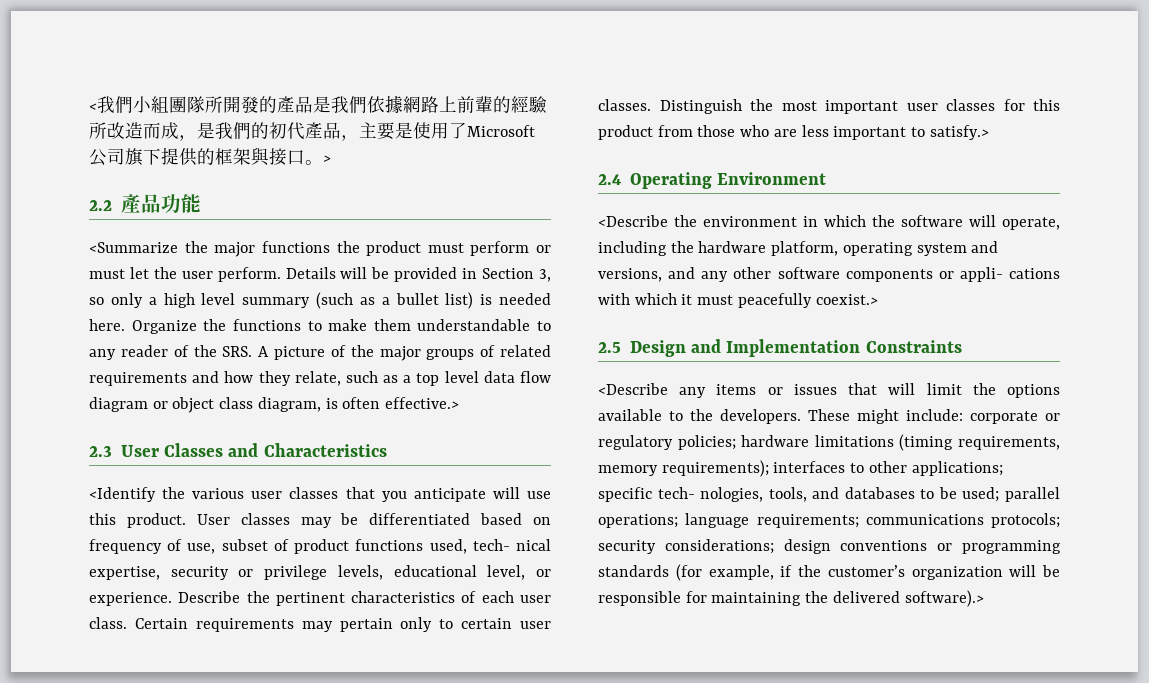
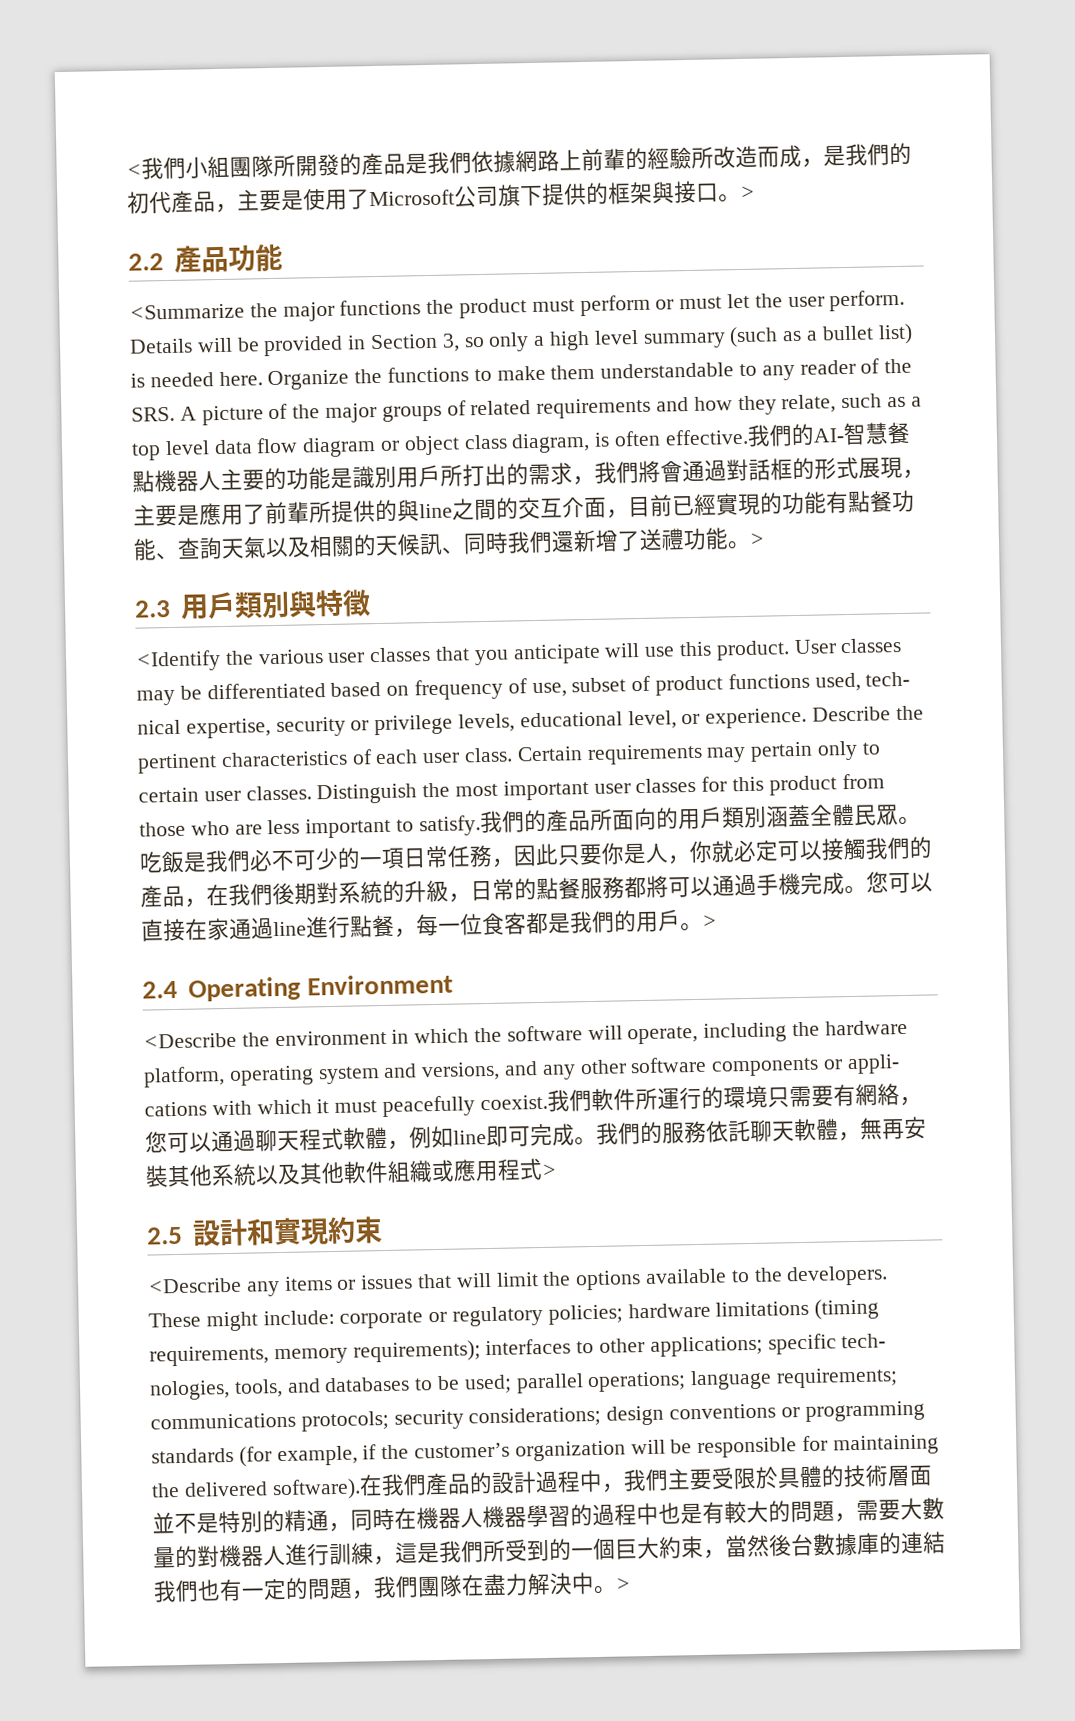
- Organize the functions to make them understandable to any reader of the SRS. A picture of the major groups of related requirements and how they relate, such as a top level data flow diagram or object class diagram, is often effective.>
- 2.3 User Classes and Characteristics
+ Organize the functions to make them understandable to any reader of the SRS. A picture of the major groups of related requirements and how they relate, such as a top level data flow diagram or object class diagram, is often effective.我們的AI-智慧餐點機器人主要的功能是識別用戶所打出的需求，我們將會通過對話框的形式展現，主要是應用了前輩所提供的與line之間的交互介面，目前已經實現的功能有點餐功能、查詢天氣以及相關的天候訊、同時我們還新增了送禮功能。>
+ 2.3用戶類別與特徵
- Distinguish the most important user classes for this product from those who are less important to satisfy.>
+ Distinguish the most important user classes for this product from those who are less important to satisfy.我們的產品所面向的用戶類別涵蓋全體民眾。吃飯是我們必不可少的一項日常任務，因此只要你是人，你就必定可以接觸我們的產品，在我們後期對系統的升級，日常的點餐服務都將可以通過手機完成。您可以直接在家通過line進行點餐，每一位食客都是我們的用戶。>
- <Describe the environment in which the software will operate, including the hardware platform, operating system and versions, and any other software components or appli- cations with which it must peacefully coexist.>
- 2.5 Design and Implementation Constraints
+ <Describe the environment in which the software will operate, including the hardware platform, operating system and versions, and any other software components or appli- cations with which it must peacefully coexist.我們軟件所運行的環境只需要有網絡，您可以通過聊天程式軟體，例如line即可完成。我們的服務依託聊天軟體，無再安裝其他系統以及其他軟件組織或應用程式>
+ 2.5設計和實現約束
- These might include: corporate or regulatory policies; hardware limitations (timing requirements, memory requirements); interfaces to other applications; specific tech- nologies, tools, and databases to be used; parallel operations; language requirements; communications protocols; security considerations; design conventions or programming standards (for example, if the customer’s organization will be responsible for maintaining the delivered software).>
+ These might include: corporate or regulatory policies; hardware limitations (timing requirements, memory requirements); interfaces to other applications; specific tech- nologies, tools, and databases to be used; parallel operations; language requirements; communications protocols; security considerations; design conventions or programming standards (for example, if the customer’s organization will be responsible for maintaining the delivered software).在我們產品的設計過程中，我們主要受限於具體的技術層面並不是特別的精通，同時在機器人機器學習的過程中也是有較大的問題，需要大數量的對機器人進行訓練，這是我們所受到的一個巨大約束，當然後台數據庫的連結我們也有一定的問題，我們團隊在盡力解決中。>

